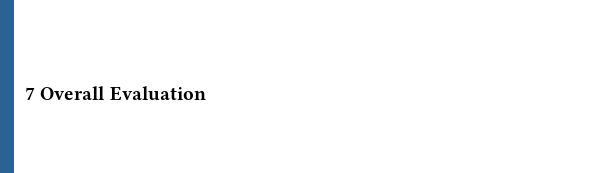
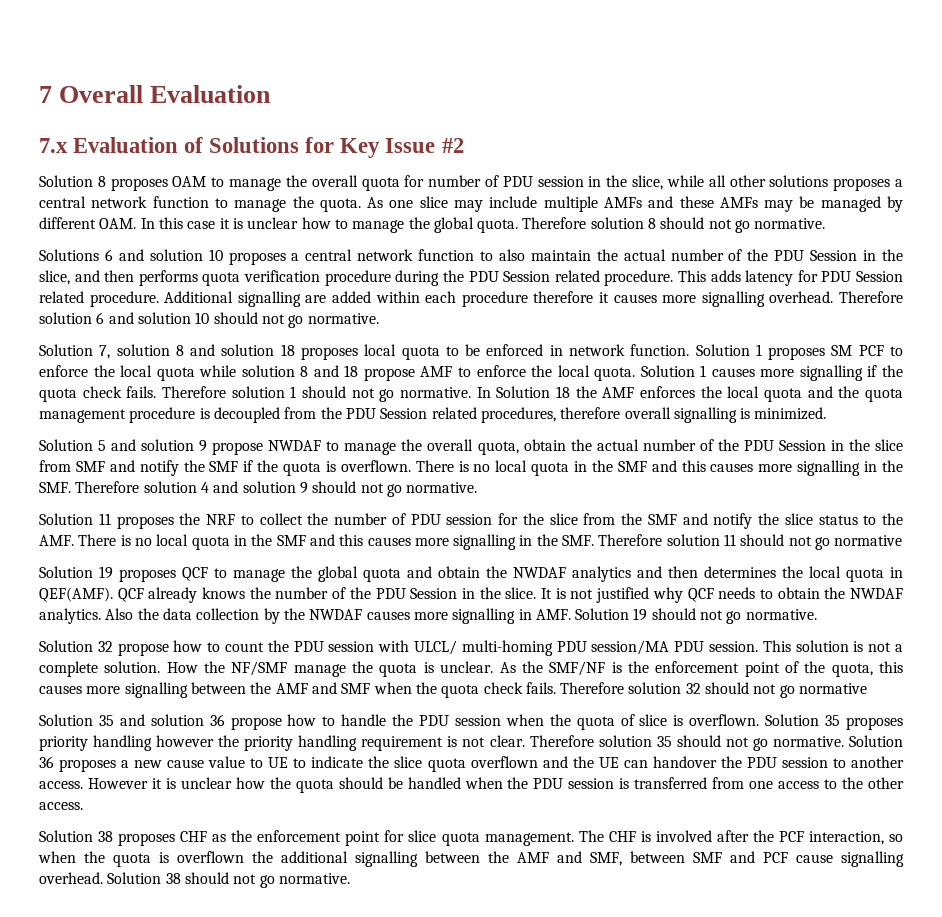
+ 7.x Evaluation of Solutions for Key Issue #2
+ Solution 8 proposes OAM to manage the overall quota for number of PDU session in the slice, while all other solutions proposes a central network function to manage the quota. As one slice may include multiple AMFs and these AMFs may be managed by different OAM. In this case it is unclear how to manage the global quota. Therefore solution 8 should not go normative.
+ Solutions 6 and solution 10 proposes a central network function to also maintain the actual number of the PDU Session in the slice, and then performs quota verification procedure during the PDU Session related procedure. This adds latency for PDU Session related procedure. Additional signalling are added within each procedure therefore it causes more signalling overhead. Therefore solution 6 and solution 10 should not go normative.
+ Solution 7, solution 8 and solution 18 proposes local quota to be enforced in network function. Solution 1 proposes SM PCF to enforce the local quota while solution 8 and 18 propose AMF to enforce the local quota. Solution 1 causes more signalling if the quota check fails. Therefore solution 1 should not go normative. In Solution 18 the AMF enforces the local quota and the quota management procedure is decoupled from the PDU Session related procedures, therefore overall signalling is minimized.
+ Solution 5 and solution 9 propose NWDAF to manage the overall quota, obtain the actual number of the PDU Session in the slice from SMF and notify the SMF if the quota is overflown. There is no local quota in the SMF and this causes more signalling in the SMF. Therefore solution 4 and solution 9 should not go normative.
+ Solution 11 proposes the NRF to collect the number of PDU session for the slice from the SMF and notify the slice status to the AMF. There is no local quota in the SMF and this causes more signalling in the SMF. Therefore solution 11 should not go normative
+ Solution 19 proposes QCF to manage the global quota and obtain the NWDAF analytics and then determines the local quota in QEF(AMF). QCF already knows the number of the PDU Session in the slice. It is not justified why QCF needs to obtain the NWDAF analytics. Also the data collection by the NWDAF causes more signalling in AMF. Solution 19 should not go normative.
+ Solution 32 propose how to count the PDU session with ULCL/ multi-homing PDU session/MA PDU session. This solution is not a complete solution. How the NF/SMF manage the quota is unclear. As the SMF/NF is the enforcement point of the quota, this causes more signalling between the AMF and SMF when the quota check fails. Therefore solution 32 should not go normative
+ Solution 35 and solution 36 propose how to handle the PDU session when the quota of slice is overflown. Solution 35 proposes priority handling however the priority handling requirement is not clear. Therefore solution 35 should not go normative. Solution 36 proposes a new cause value to UE to indicate the slice quota overflown and the UE can handover the PDU session to another access. However it is unclear how the quota should be handled when the PDU session is transferred from one access to the other access.
+ Solution 38 proposes CHF as the enforcement point for slice quota management. The CHF is involved after the PCF interaction, so when the quota is overflown the additional signalling between the AMF and SMF, between SMF and PCF cause signalling overhead. Solution 38 should not go normative.

